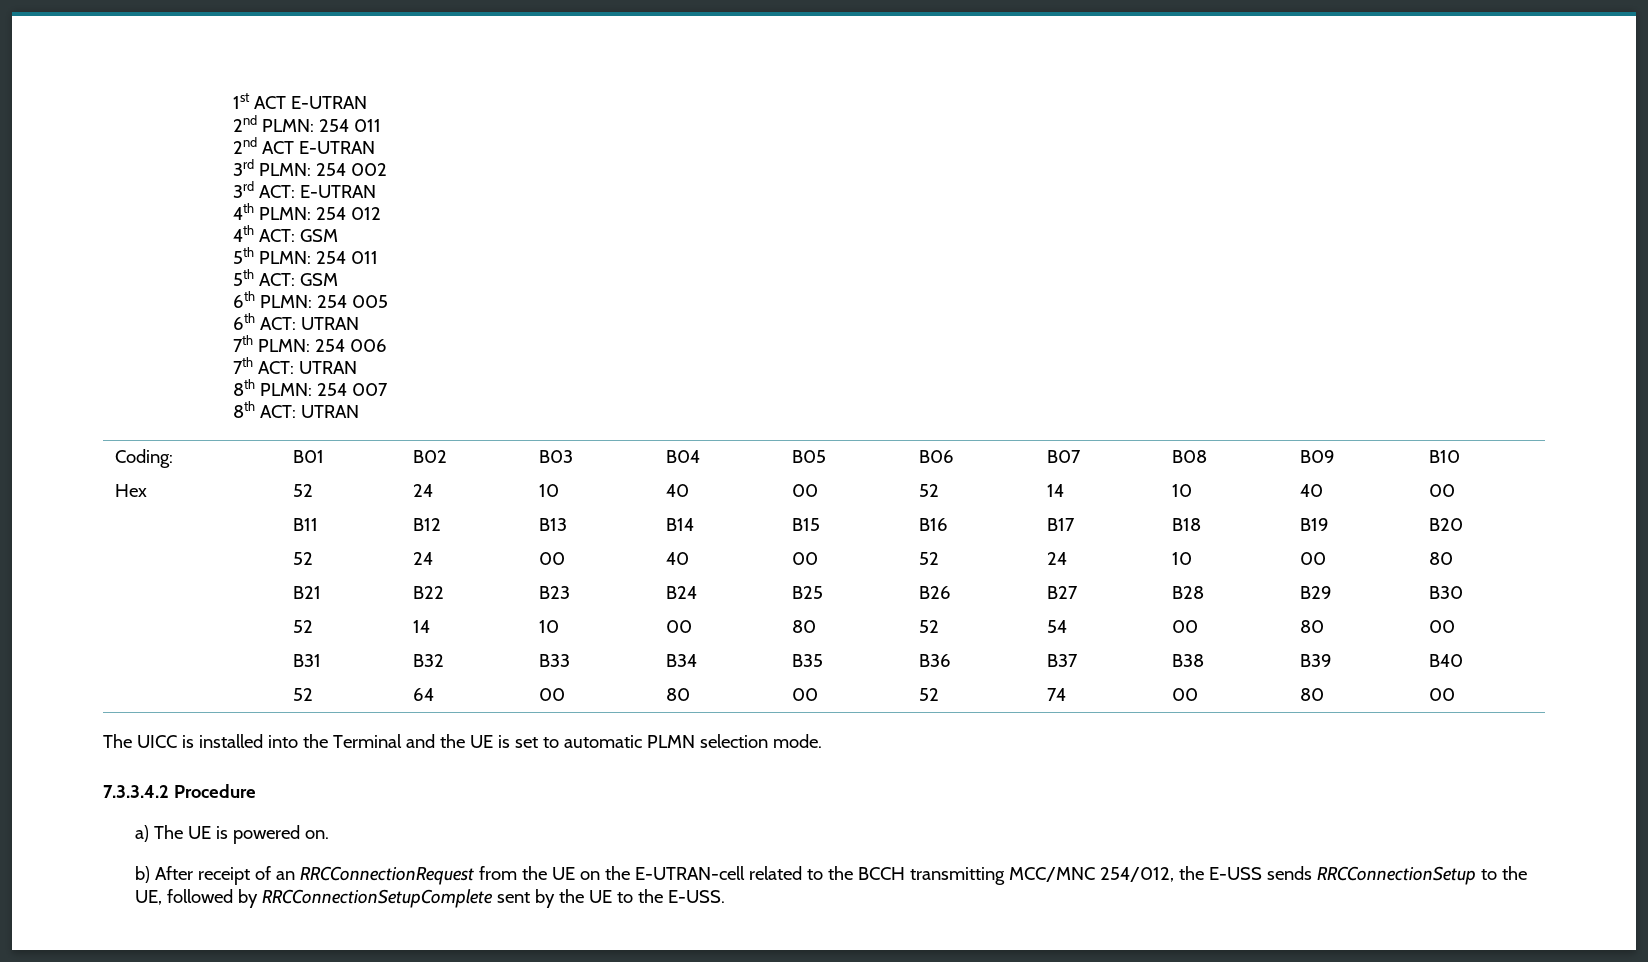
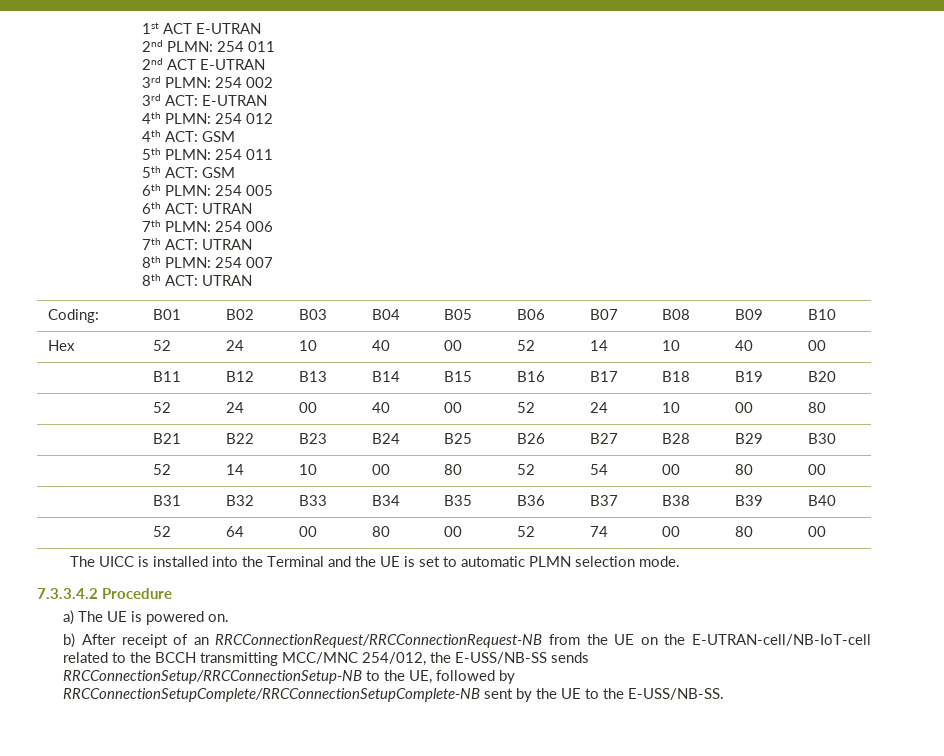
- b) After receipt of an RRCConnectionRequest from the UE on the E-UTRAN-cell related to the BCCH transmitting MCC/MNC 254/012, the E-USS sends RRCConnectionSetup to the UE, followed by RRCConnectionSetupComplete sent by the UE to the E-USS.
+ b) After receipt of an RRCConnectionRequest/RRCConnectionRequest-NB from the UE on the E-UTRAN-cell/NB-IoT-cell related to the BCCH transmitting MCC/MNC 254/012, the E-USS/NB-SS sends RRCConnectionSetup/RRCConnectionSetup-NB to the UE, followed by RRCConnectionSetupComplete/RRCConnectionSetupComplete-NB sent by the UE to the E-USS/NB-SS.

